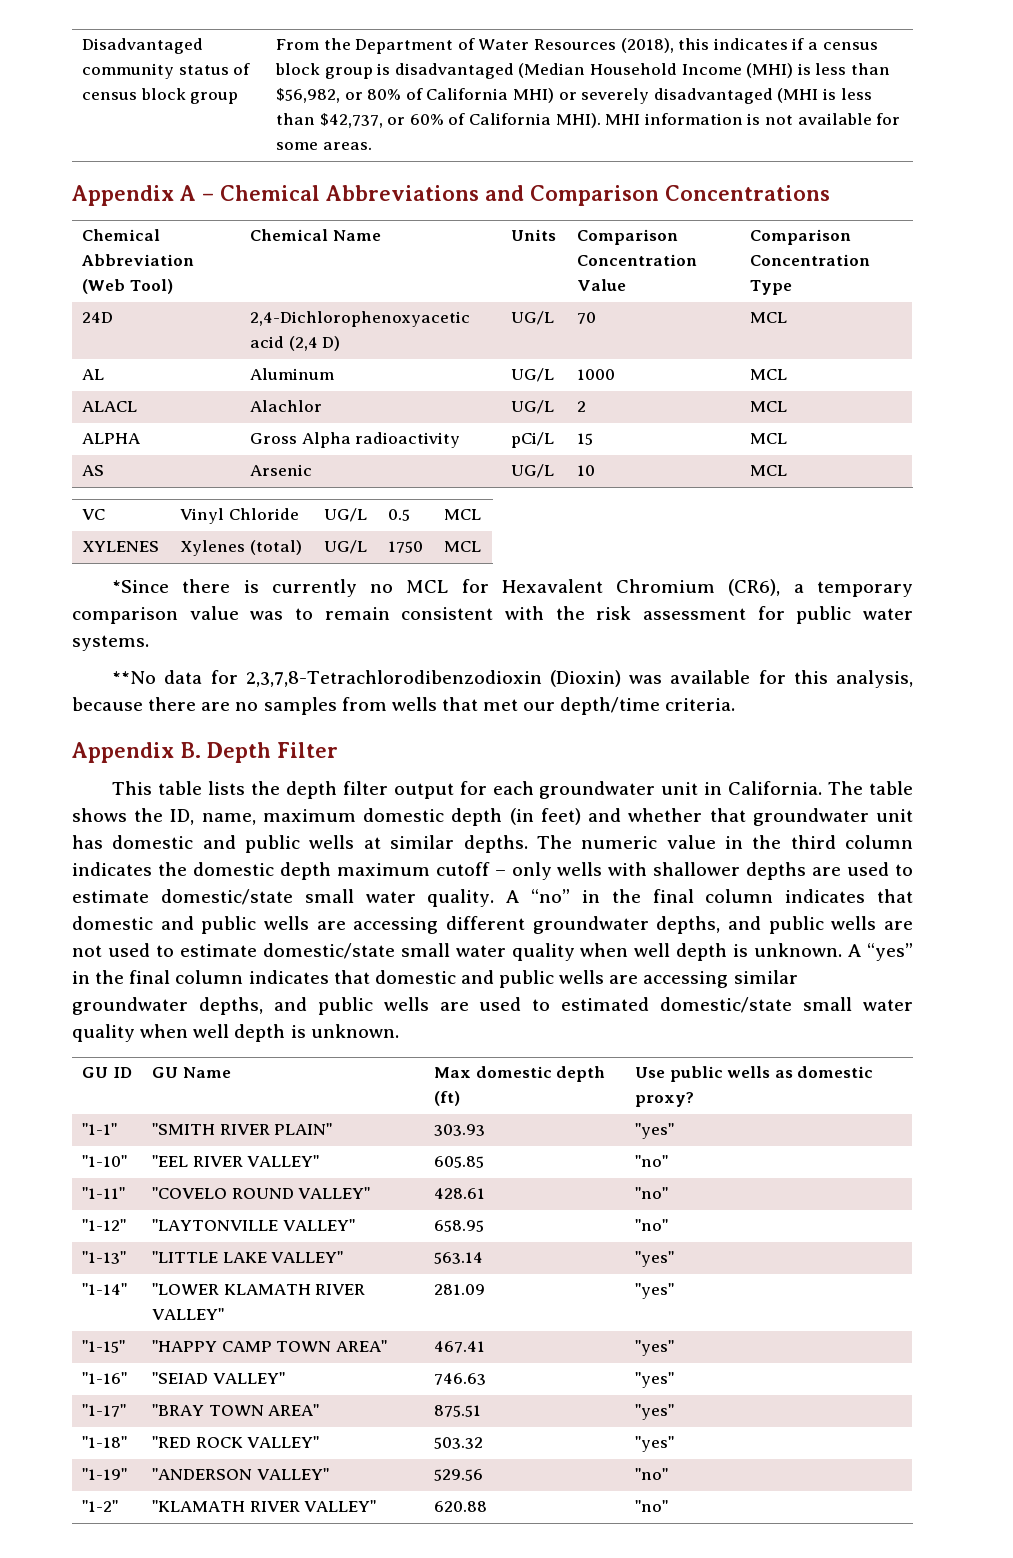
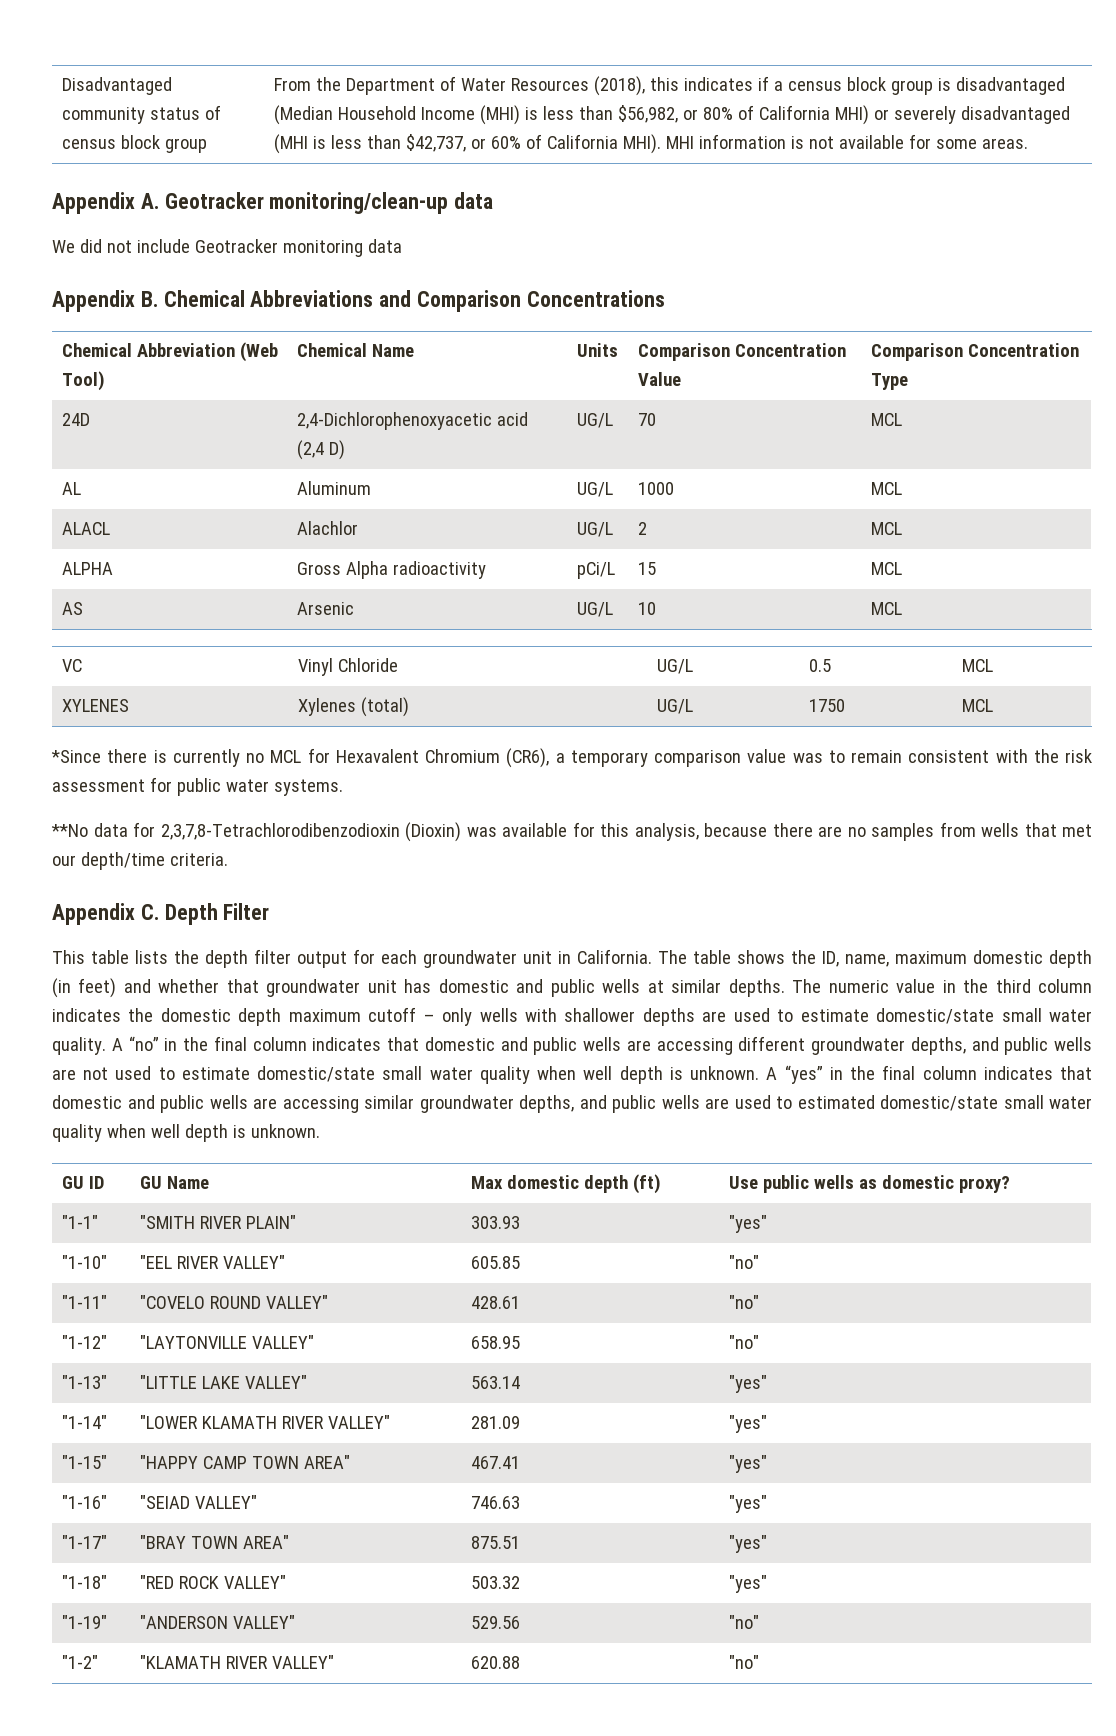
- Appendix A – Chemical Abbreviations and Comparison Concentrations
+ Appendix A. Geotracker monitoring/clean-up data
+ We did not include Geotracker monitoring data
+ Appendix B. Chemical Abbreviations and Comparison Concentrations
- Appendix B. Depth Filter
+ Appendix C. Depth Filter

